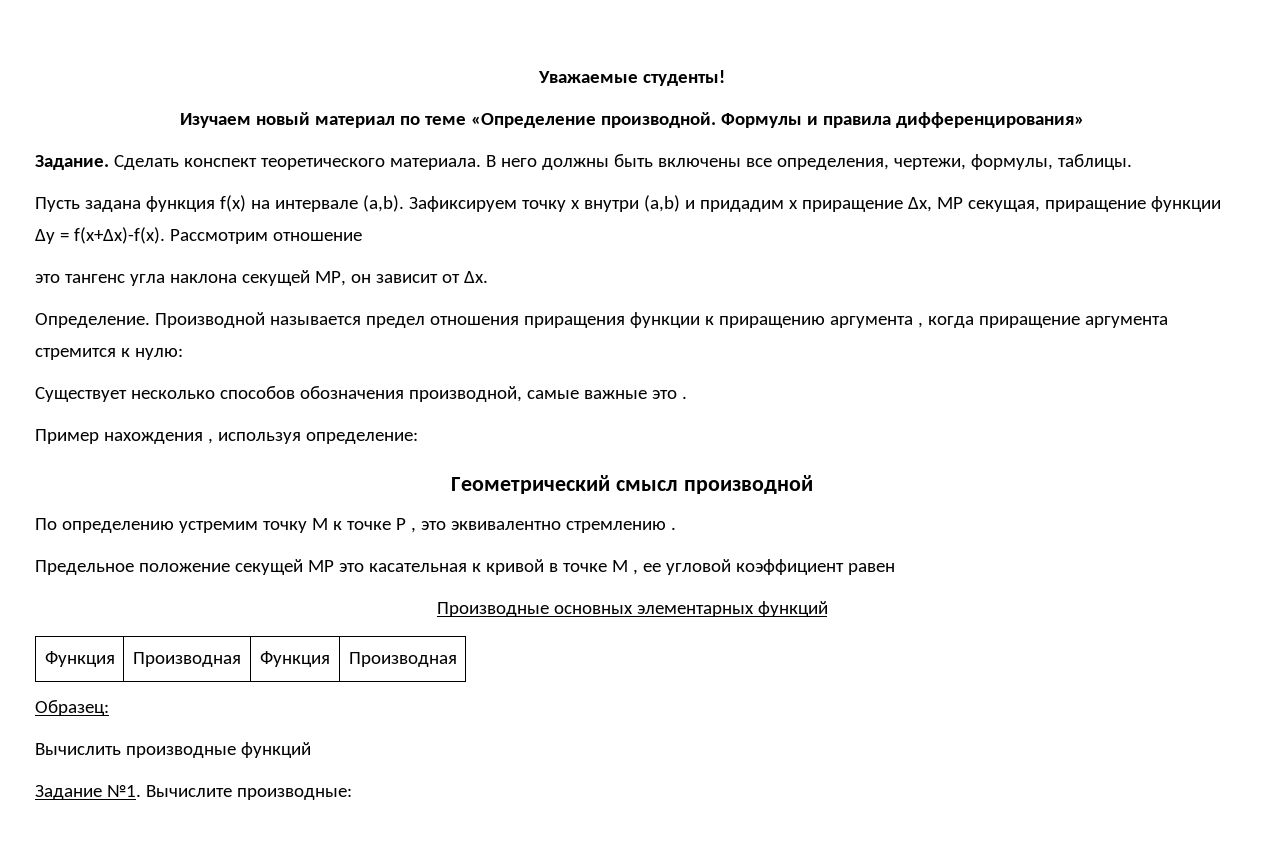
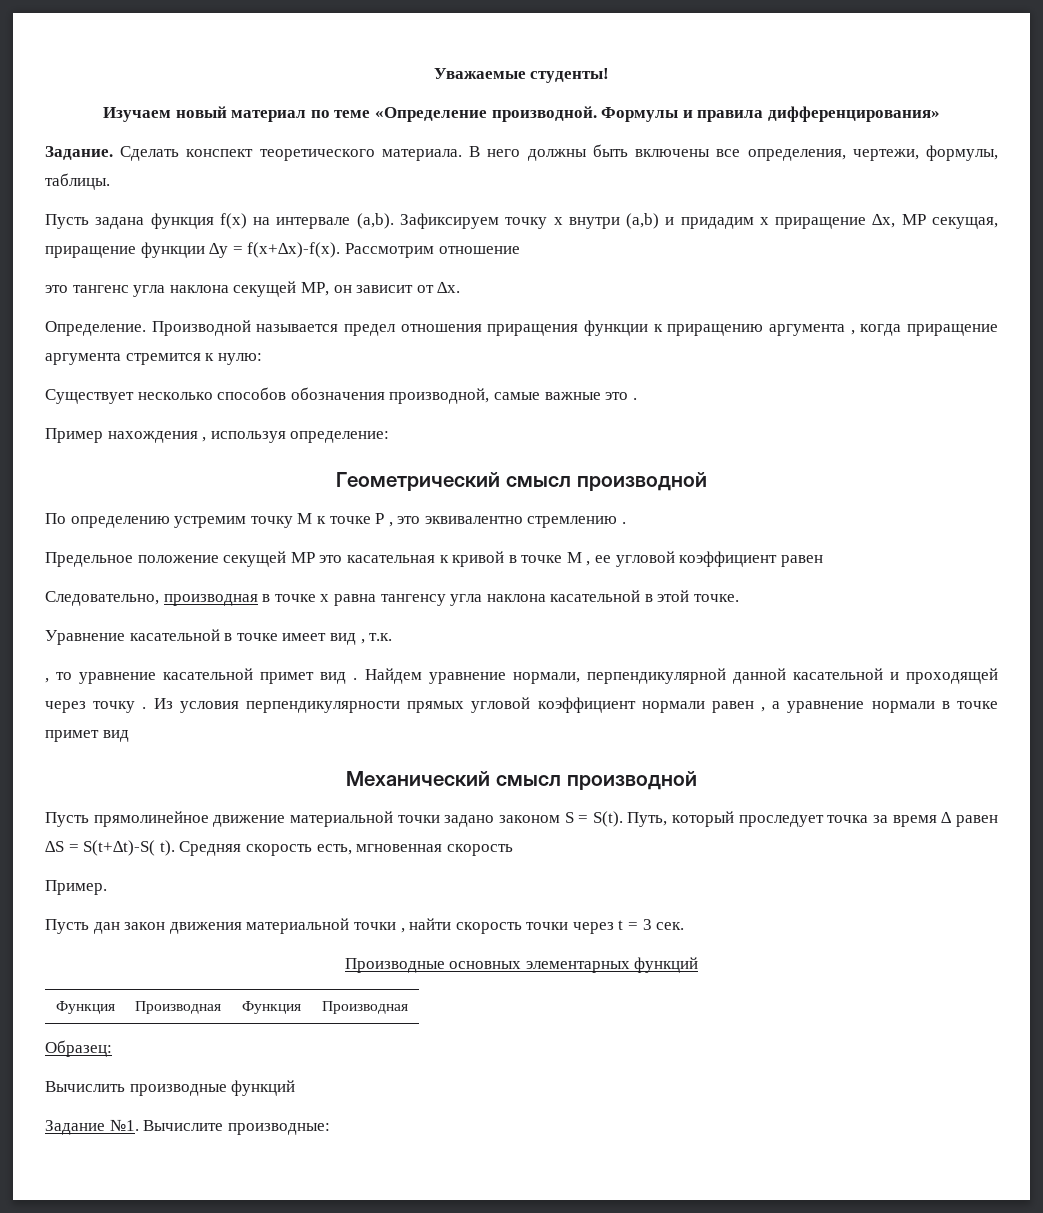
+ Следовательно, производная в точке х равна тангенсу угла наклона касательной в этой точке.
+ Уравнение касательной в точке имеет вид , т.к.
+ , то уравнение касательной примет вид . Найдем уравнение нормали, перпендикулярной данной касательной и проходящей через точку . Из условия перпендикулярности прямых угловой коэффициент нормали равен , а уравнение нормали в точке примет вид
+ Механический смысл производной
+ Пусть прямолинейное движение материальной точки задано законом S = S(t). Путь, который проследует точка за время ∆ равен ∆S = S(t+∆t)-S( t). Средняя скорость есть, мгновенная скорость
+ Пример.
+ Пусть дан закон движения материальной точки , найти скорость точки через t = 3 сек.

